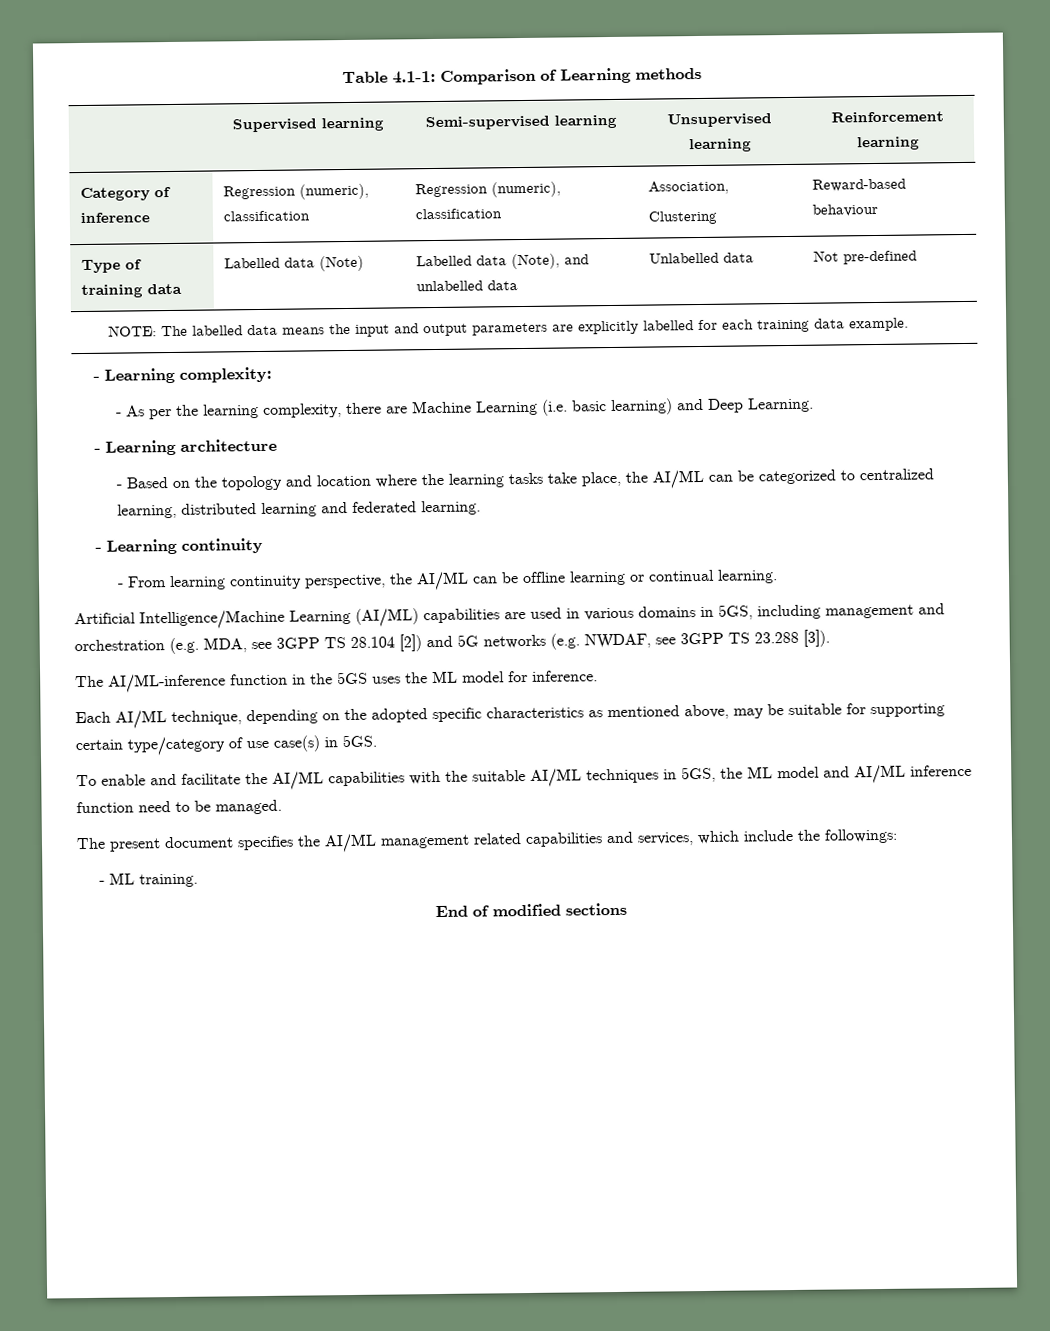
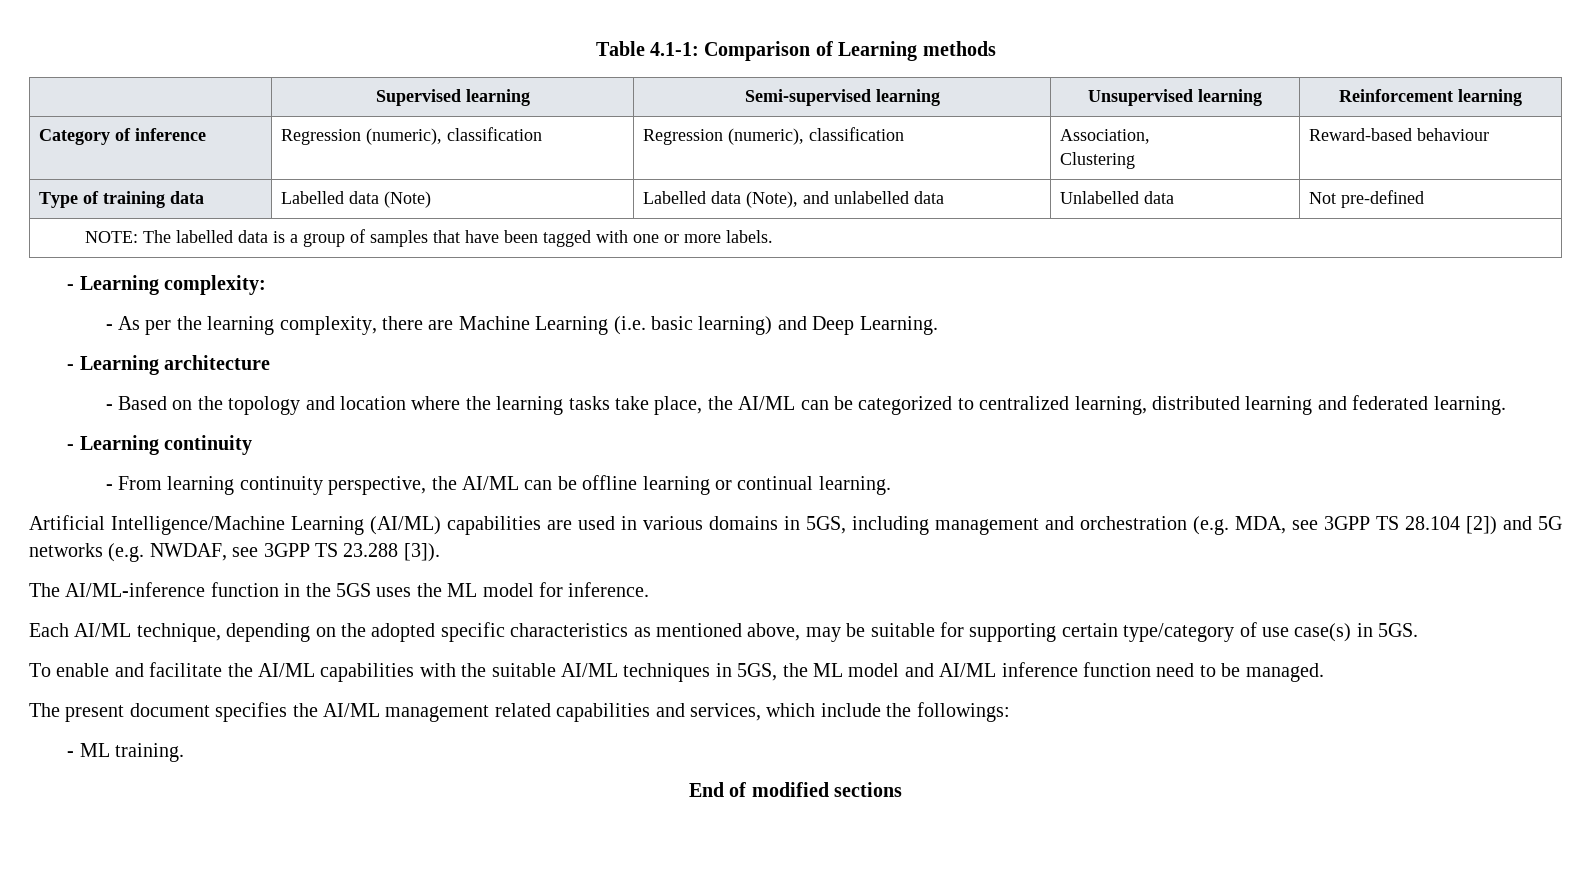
- NOTE: The labelled data means the input and output parameters are explicitly labelled for each training data example.
+ NOTE: The labelled data is a group of samples that have been tagged with one or more labels.

